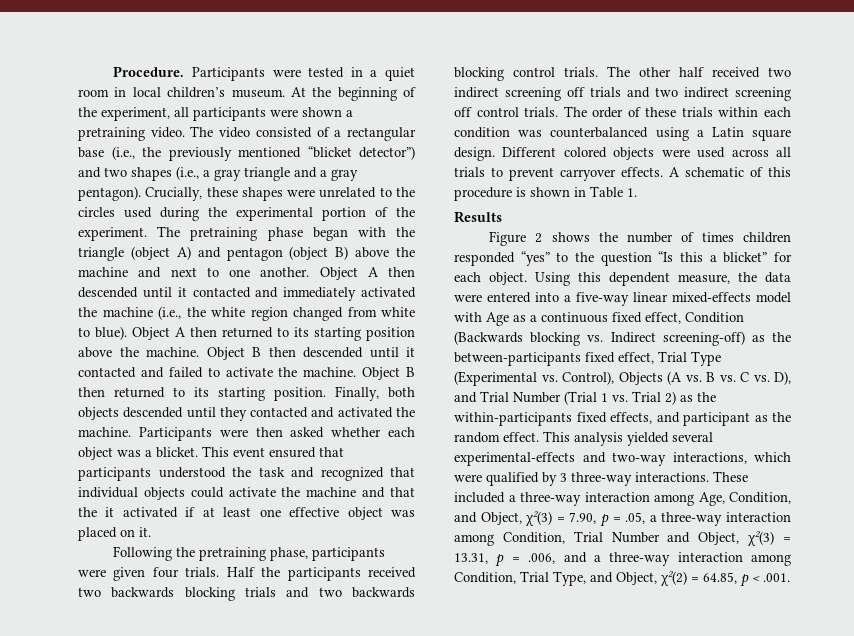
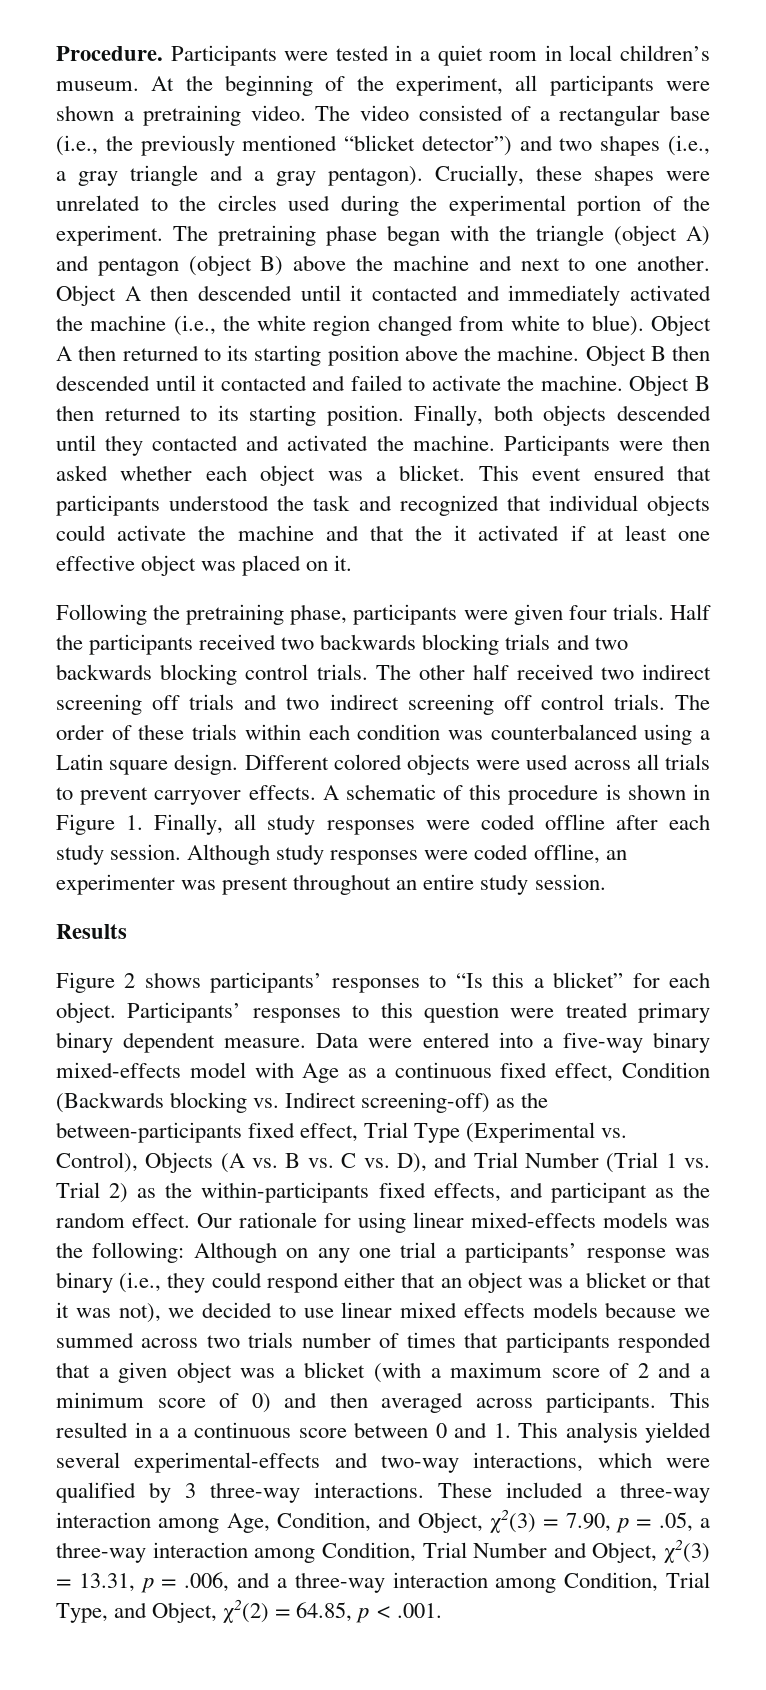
- A schematic of this procedure is shown in Table 1.
+ A schematic of this procedure is shown in Figure 1. Finally, all study responses were coded offline after each study session. Although study responses were coded offline, an experimenter was present throughout an entire study session.
  Results
- Figure 2 shows the number of times children responded “yes” to the question “Is this a blicket” for each object.
+ Figure 2 shows participants’ responses to “Is this a blicket” for each object.
- Using this dependent measure, the data were entered into a five-way linear mixed-effects model with Age as a continuous fixed effect, Condition (Backwards blocking vs. Indirect screening-off) as the between-participants fixed effect, Trial Type (Experimental vs. Control), Objects (A vs. B vs. C vs. D), and Trial Number (Trial 1 vs. Trial 2) as the within-participants fixed effects, and participant as the random effect.
+ Participants’ responses to this question were treated primary binary dependent measure. Data were entered into a five-way binary mixed-effects model with Age as a continuous fixed effect, Condition (Backwards blocking vs. Indirect screening-off) as the between-participants fixed effect, Trial Type (Experimental vs. Control), Objects (A vs. B vs. C vs. D), and Trial Number (Trial 1 vs. Trial 2) as the within-participants fixed effects, and participant as the random effect.
- This analysis yielded several experimental-effects and two-way interactions, which were qualified by 3 three-way interactions.
+ Our rationale for using linear mixed-effects models was the following: Although on any one trial a participants’ response was binary (i.e., they could respond either that an object was a blicket or that it was not), we decided to use linear mixed effects models because we summed across two trials number of times that participants responded that a given object was a blicket (with a maximum score of 2 and a minimum score of 0) and then averaged across participants. This resulted in a a continuous score between 0 and 1. This analysis yielded several experimental-effects and two-way interactions, which were qualified by 3 three-way interactions.

